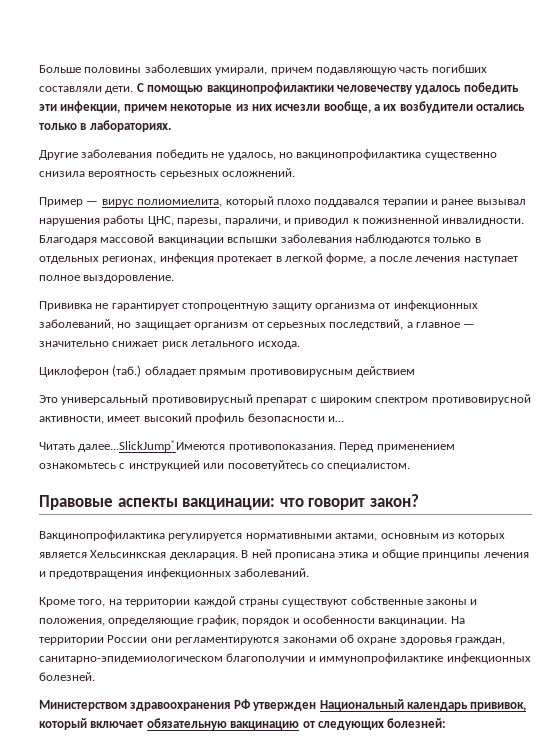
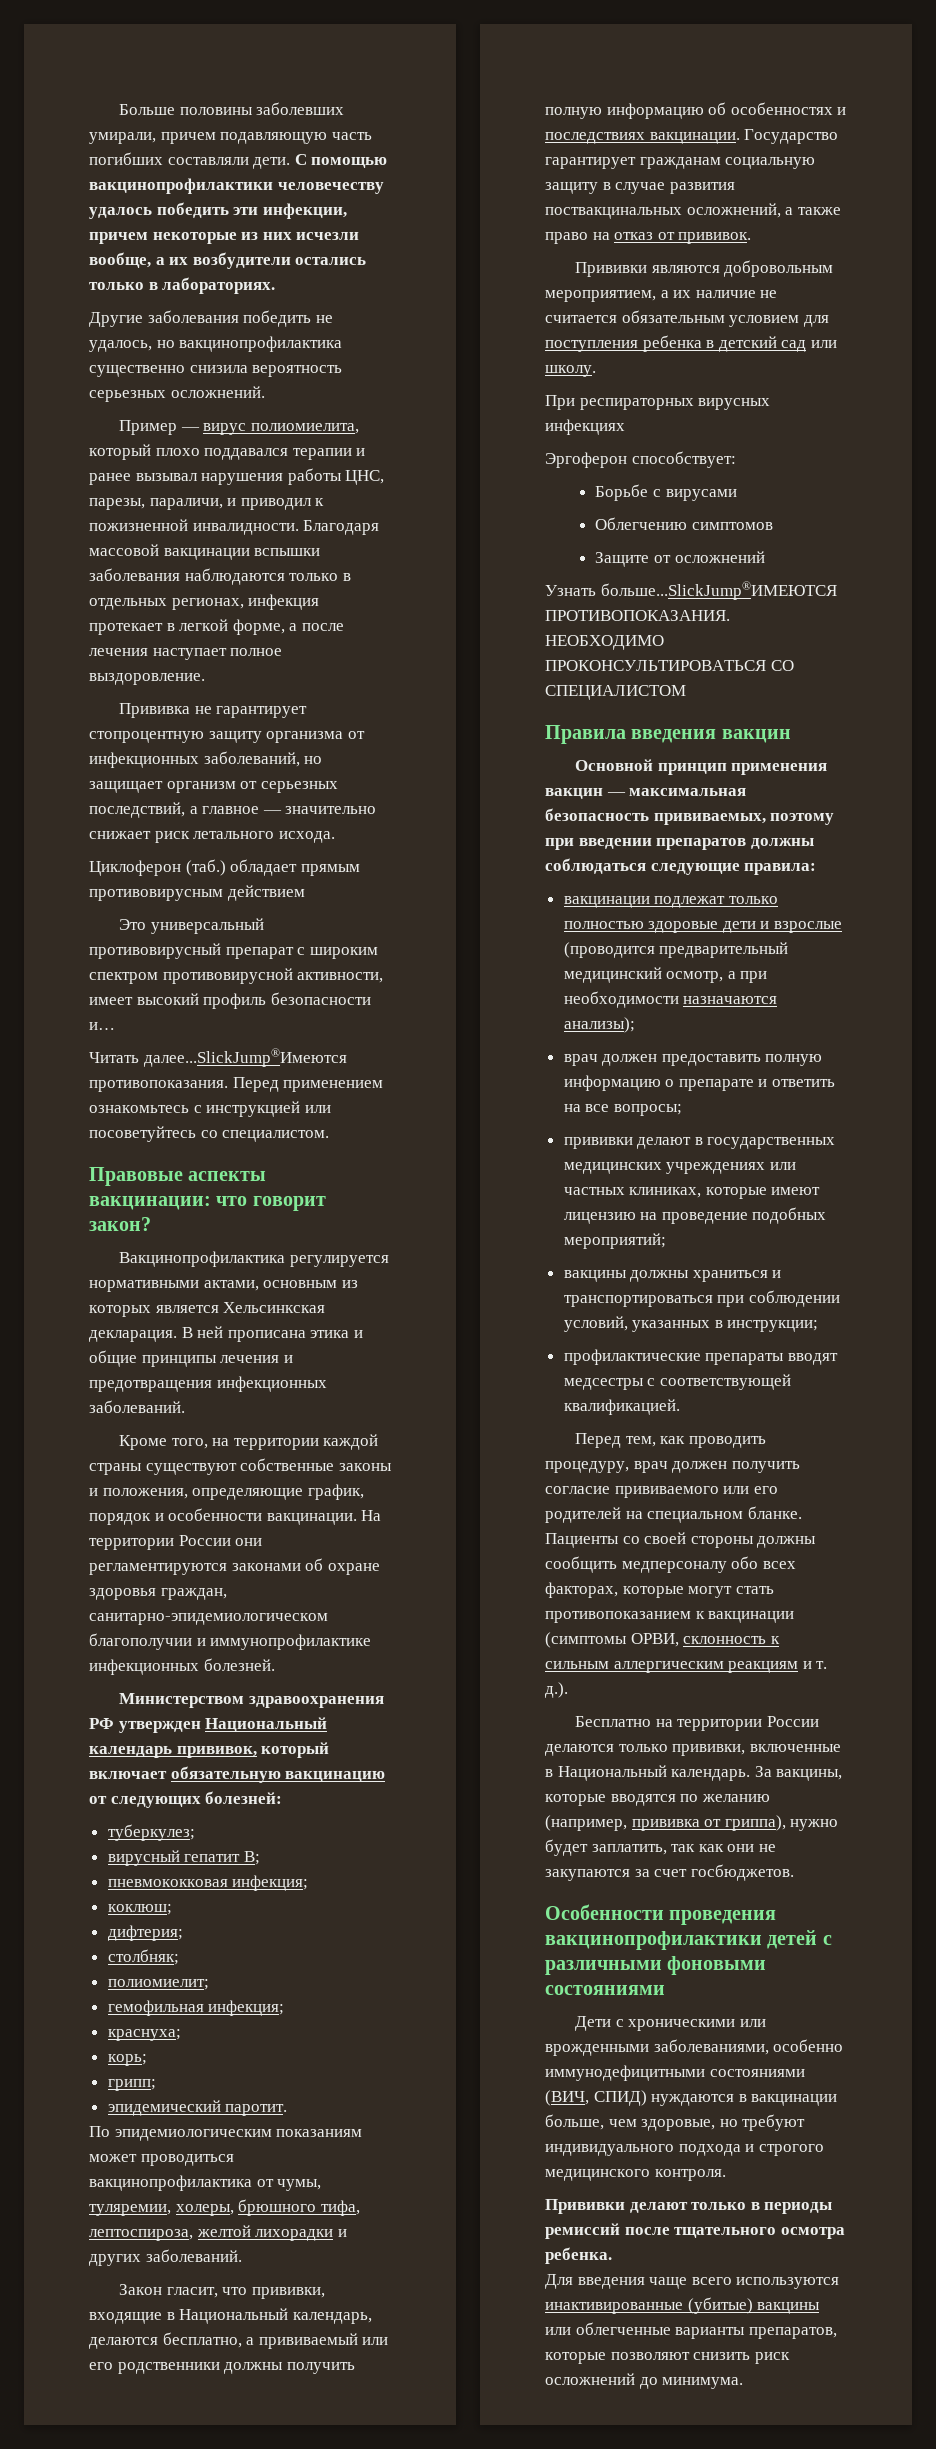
+ туберкулез;
+ вирусный гепатит В;
+ пневмококковая инфекция;
+ коклюш;
+ дифтерия;
+ столбняк;
+ полиомиелит;
+ гемофильная инфекция;
+ краснуха;
+ корь;
+ грипп;
+ эпидемический паротит.
+ По эпидемиологическим показаниям может проводиться вакцинопрофилактика от чумы, туляремии, холеры, брюшного тифа, лептоспироза, желтой лихорадки и других заболеваний.
+ Закон гласит, что прививки, входящие в Национальный календарь, делаются бесплатно, а прививаемый или его родственники должны получить полную информацию об особенностях и последствиях вакцинации. Государство гарантирует гражданам социальную защиту в случае развития поствакцинальных осложнений, а также право на отказ от прививок.
+ Прививки являются добровольным мероприятием, а их наличие не считается обязательным условием для поступления ребенка в детский сад или школу.
+ При респираторных вирусных инфекциях
+ Эргоферон способствует:
+ Борьбе с вирусами
+ Облегчению симптомов
+ Защите от осложнений
+ Узнать больше...SlickJump®ИМЕЮТСЯ ПРОТИВОПОКАЗАНИЯ. НЕОБХОДИМО ПРОКОНСУЛЬТИРОВАТЬСЯ СО СПЕЦИАЛИСТОМ
+ Правила введения вакцин
+ Основной принцип применения вакцин — максимальная безопасность прививаемых, поэтому при введении препаратов должны соблюдаться следующие правила:
+ вакцинации подлежат только полностью здоровые дети и взрослые (проводится предварительный медицинский осмотр, а при необходимости назначаются анализы);
+ врач должен предоставить полную информацию о препарате и ответить на все вопросы;
+ прививки делают в государственных медицинских учреждениях или частных клиниках, которые имеют лицензию на проведение подобных мероприятий;
+ вакцины должны храниться и транспортироваться при соблюдении условий, указанных в инструкции;
+ профилактические препараты вводят медсестры с соответствующей квалификацией.
+ Перед тем, как проводить процедуру, врач должен получить согласие прививаемого или его родителей на специальном бланке. Пациенты со своей стороны должны сообщить медперсоналу обо всех факторах, которые могут стать противопоказанием к вакцинации (симптомы ОРВИ, склонность к сильным аллергическим реакциям и т. д.).
+ Бесплатно на территории России делаются только прививки, включенные в Национальный календарь. За вакцины, которые вводятся по желанию (например, прививка от гриппа), нужно будет заплатить, так как они не закупаются за счет госбюджетов.
+ Особенности проведения вакцинопрофилактики детей с различными фоновыми состояниями
+ Дети с хроническими или врожденными заболеваниями, особенно иммунодефицитными состояниями (ВИЧ, СПИД) нуждаются в вакцинации больше, чем здоровые, но требуют индивидуального подхода и строгого медицинского контроля.
+ Прививки делают только в периоды ремиссий после тщательного осмотра ребенка.
+ Для введения чаще всего используются инактивированные (убитые) вакцины или облегченные варианты препаратов, которые позволяют снизить риск осложнений до минимума.

